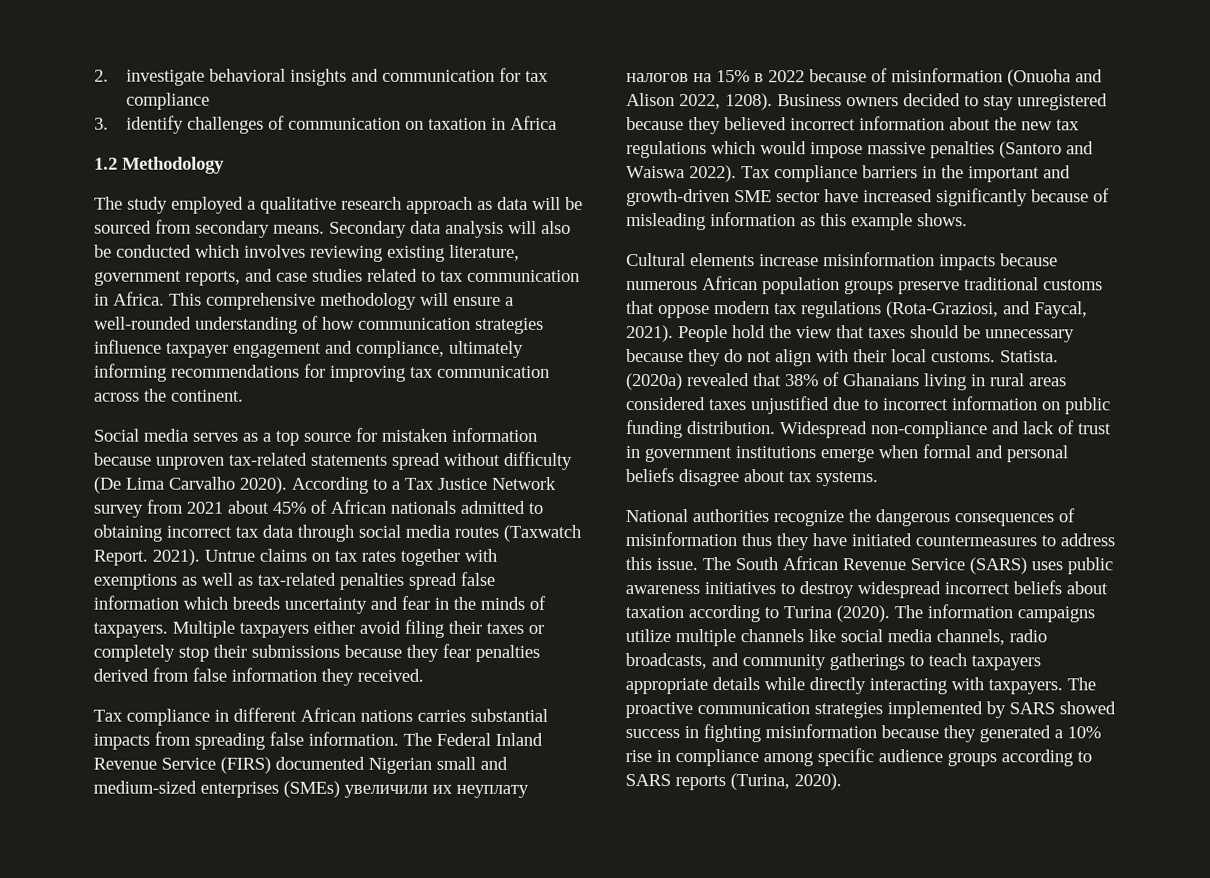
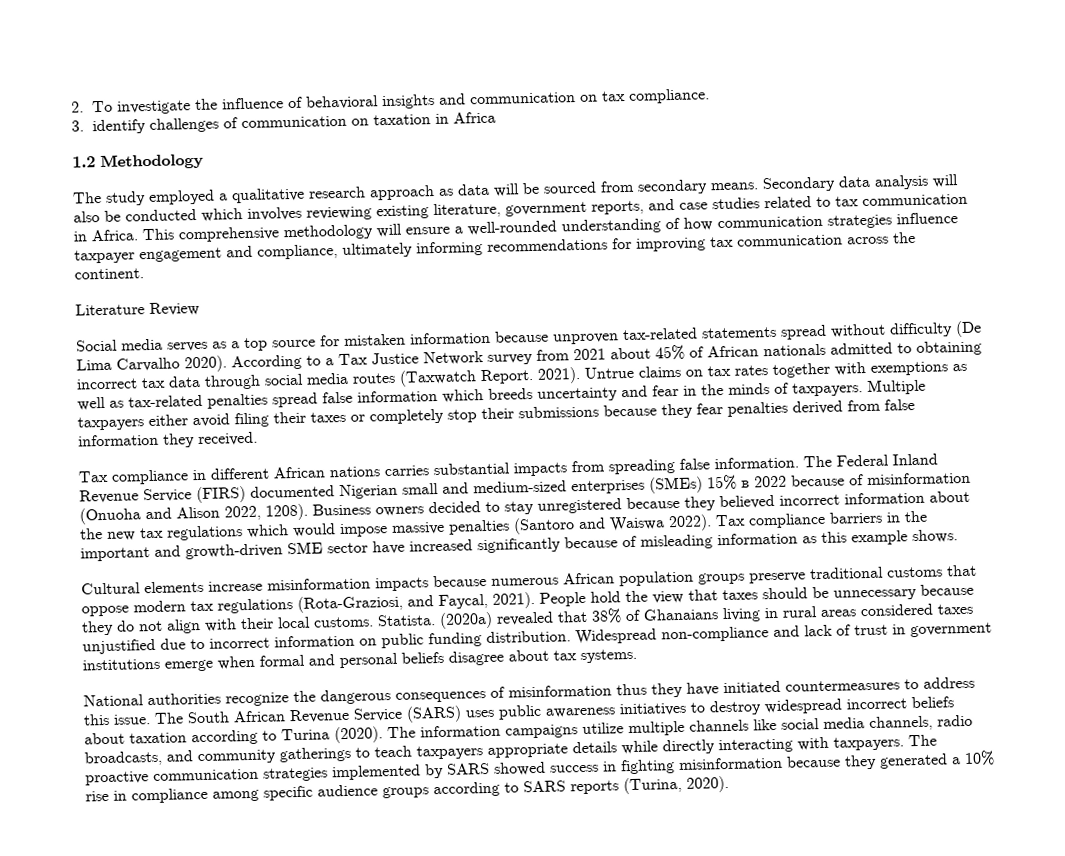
- 2. investigate behavioral insights and communication for tax compliance
+ 2. To investigate the influence of behavioral insights and communication on tax compliance.
+ Literature Review
- The Federal Inland Revenue Service (FIRS) documented Nigerian small and medium-sized enterprises (SMEs) увеличили их неуплату налогов на 15% в 2022 because of misinformation (Onuoha and Alison 2022, 1208).
+ The Federal Inland Revenue Service (FIRS) documented Nigerian small and medium-sized enterprises (SMEs) 15% в 2022 because of misinformation (Onuoha and Alison 2022, 1208).

